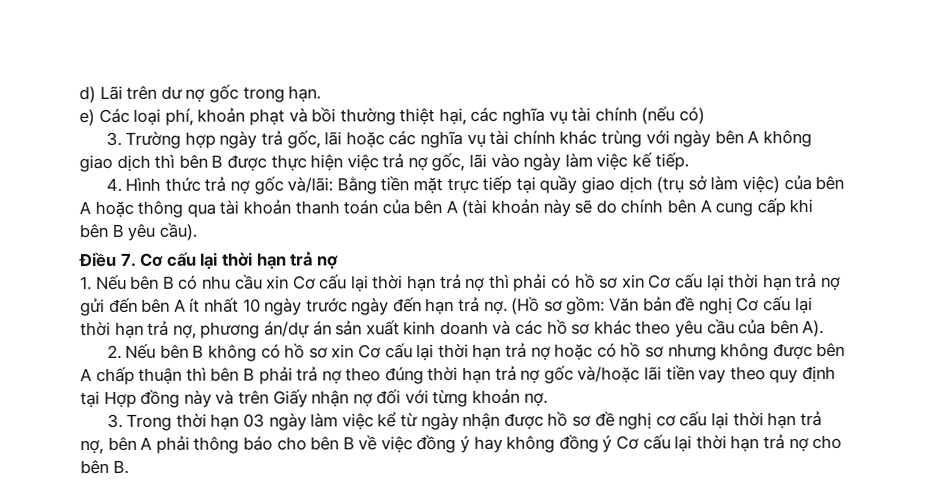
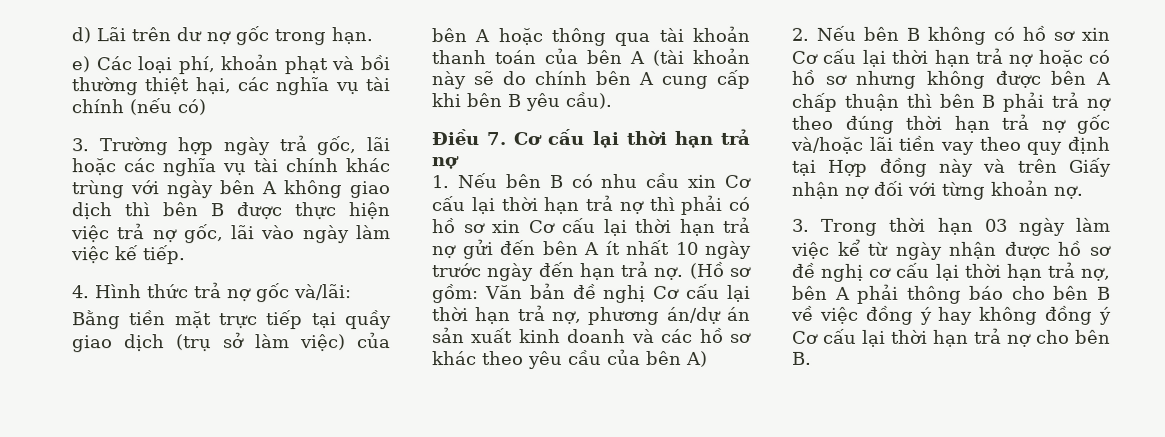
- 4. Hình thức trả nợ gốc và/lãi: Bằng tiền mặt trực tiếp tại quầy giao dịch (trụ sở làm việc) của bên A hoặc thông qua tài khoản thanh toán của bên A (tài khoản này sẽ do chính bên A cung cấp khi bên B yêu cầu).
+ 4. Hình thức trả nợ gốc và/lãi:
+ Bằng tiền mặt trực tiếp tại quầy giao dịch (trụ sở làm việc) của bên A hoặc thông qua tài khoản thanh toán của bên A (tài khoản này sẽ do chính bên A cung cấp khi bên B yêu cầu).
- (Hồ sơ gồm: Văn bản đề nghị Cơ cấu lại thời hạn trả nợ, phương án/dự án sản xuất kinh doanh và các hồ sơ khác theo yêu cầu của bên A).
+ (Hồ sơ gồm: Văn bản đề nghị Cơ cấu lại thời hạn trả nợ, phương án/dự án sản xuất kinh doanh và các hồ sơ khác theo yêu cầu của bên A)

